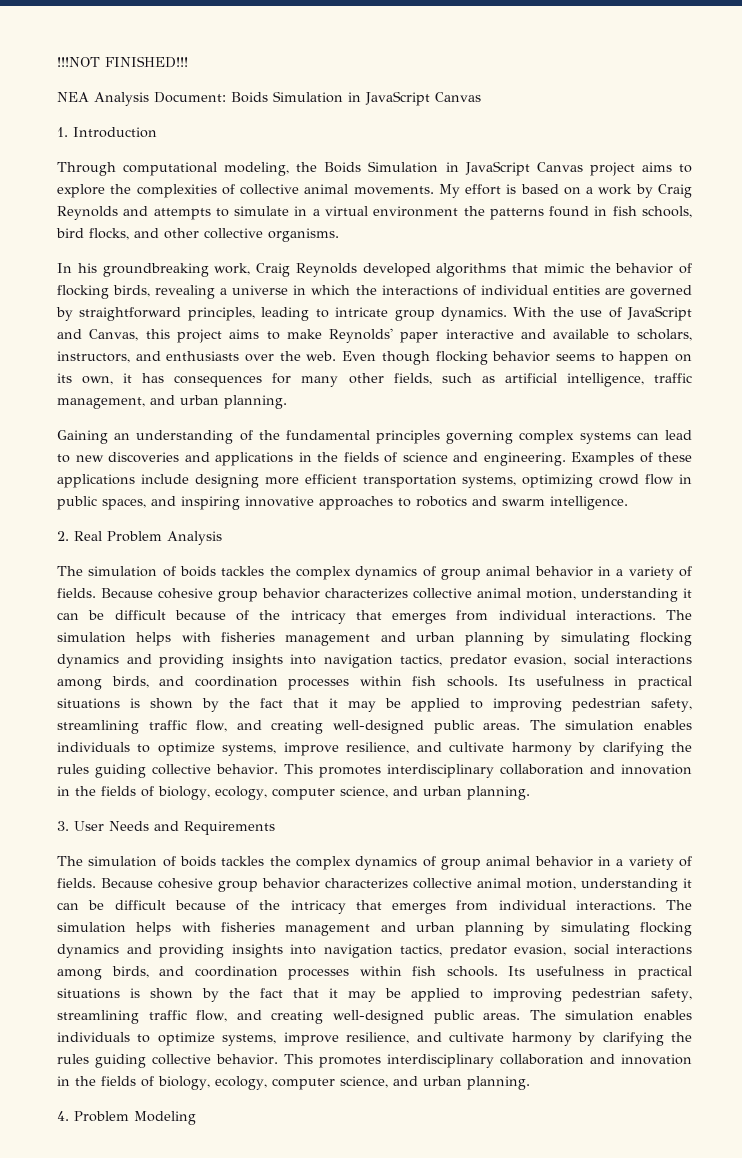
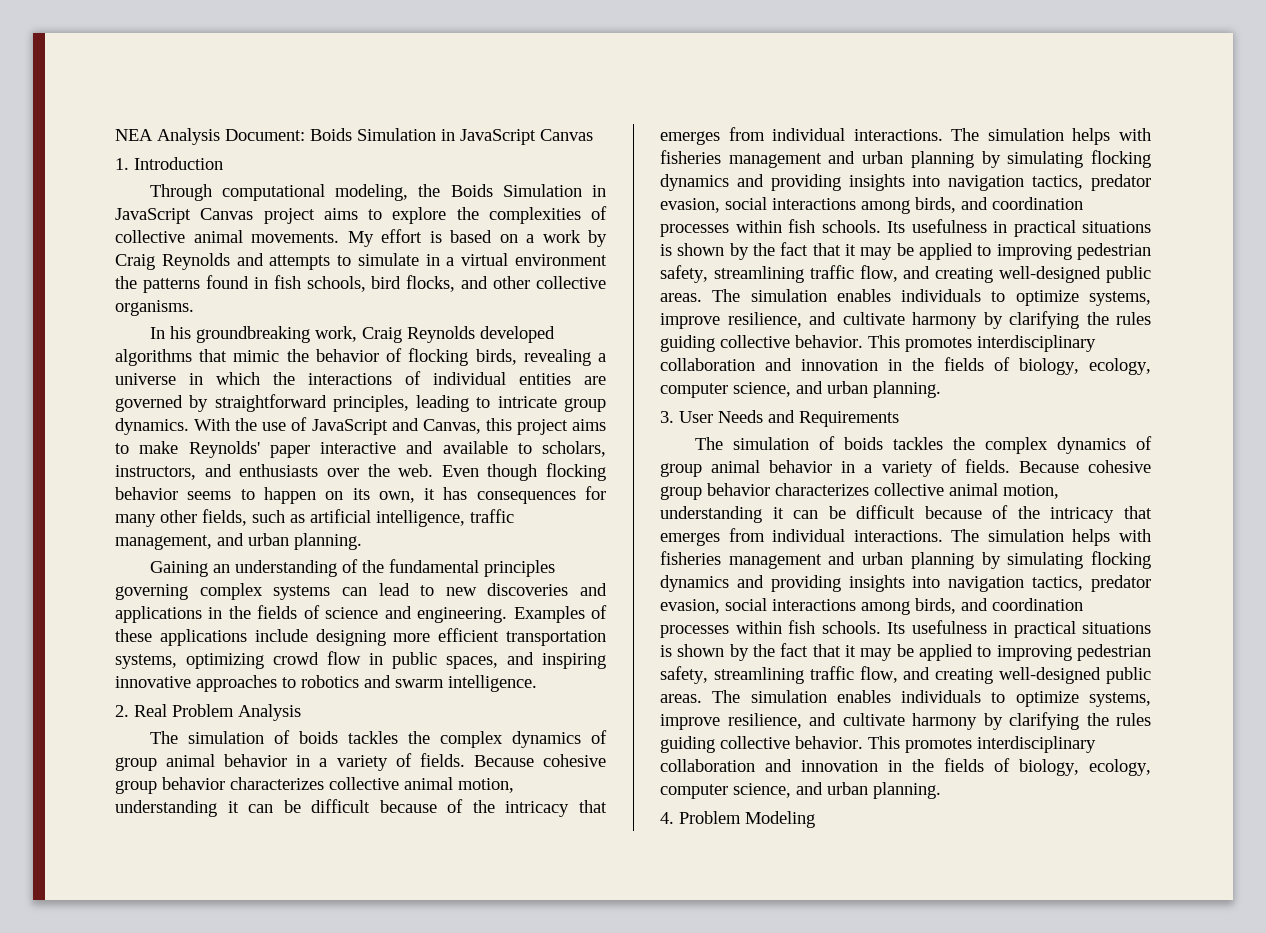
- !!!NOT FINISHED!!!

